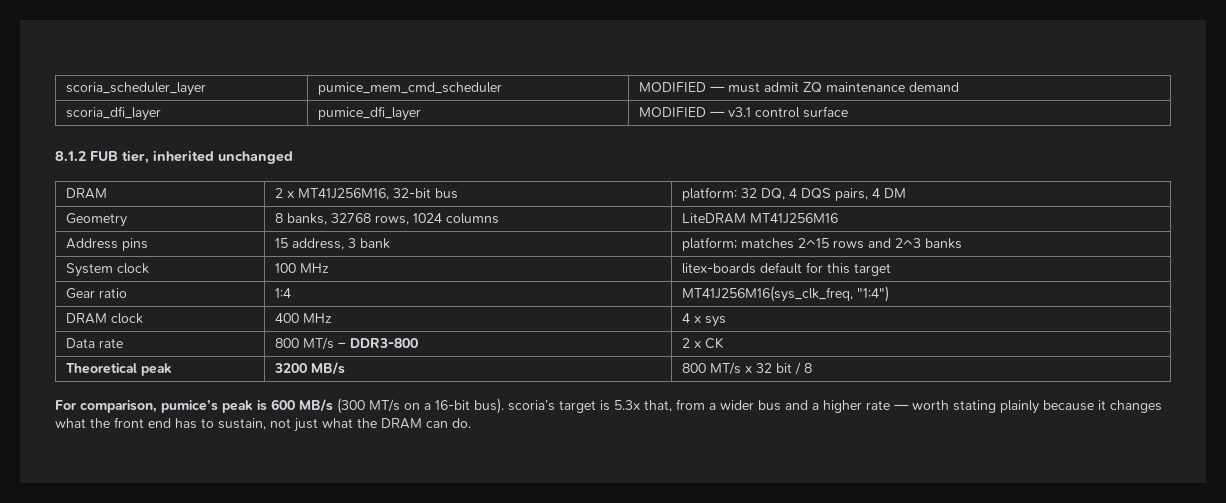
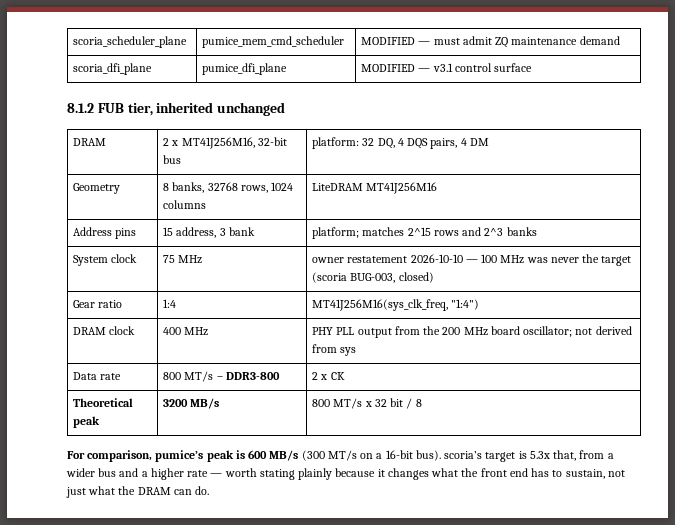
- scoria_scheduler_layer | pumice_mem_cmd_scheduler | MODIFIED — must admit ZQ maintenance demand
+ scoria_scheduler_plane | pumice_mem_cmd_scheduler | MODIFIED — must admit ZQ maintenance demand
- scoria_dfi_layer | pumice_dfi_layer | MODIFIED — v3.1 control surface
+ scoria_dfi_plane | pumice_dfi_plane | MODIFIED — v3.1 control surface
- System clock | 100 MHz | litex-boards default for this target
+ System clock | 75 MHz | owner restatement 2026-10-10 — 100 MHz was never the target (scoria BUG-003, closed)
- DRAM clock | 400 MHz | 4 x sys
+ DRAM clock | 400 MHz | PHY PLL output from the 200 MHz board oscillator; not derived from sys

